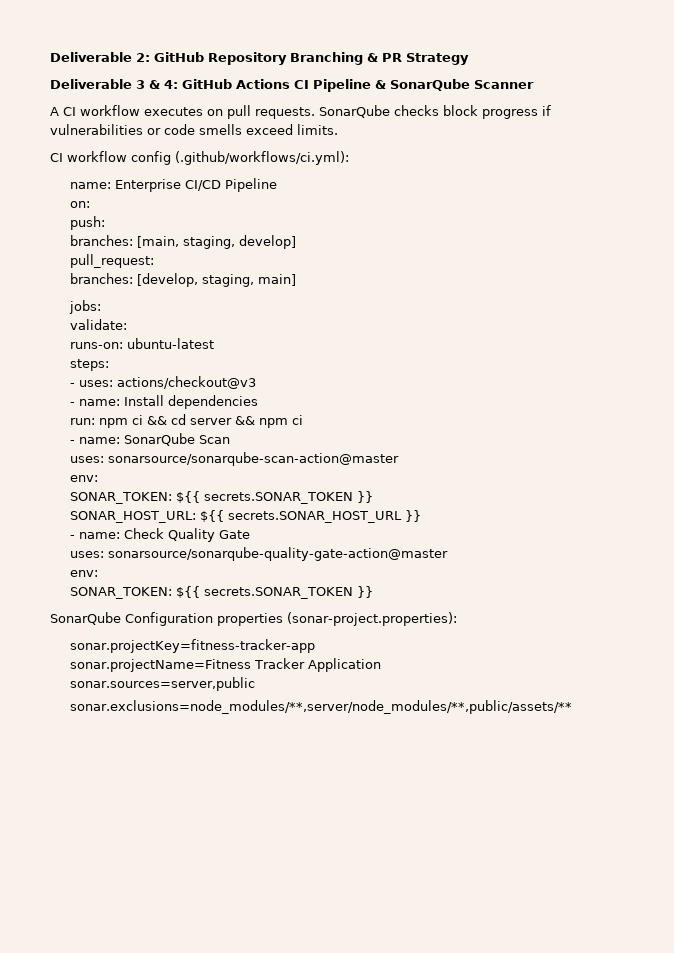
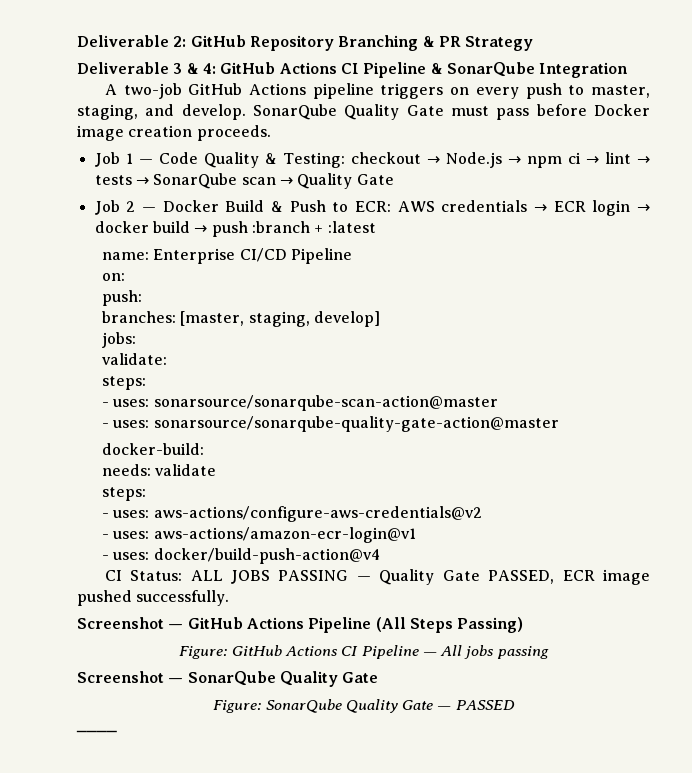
- Deliverable 3 & 4: GitHub Actions CI Pipeline & SonarQube Scanner
+ Deliverable 3 & 4: GitHub Actions CI Pipeline & SonarQube Integration
- A CI workflow executes on pull requests. SonarQube checks block progress if vulnerabilities or code smells exceed limits.
- CI workflow config (.github/workflows/ci.yml):
+ A two-job GitHub Actions pipeline triggers on every push to master, staging, and develop. SonarQube Quality Gate must pass before Docker image creation proceeds.
+ Job 1 — Code Quality & Testing: checkout → Node.js → npm ci → lint → tests → SonarQube scan → Quality Gate
+ Job 2 — Docker Build & Push to ECR: AWS credentials → ECR login → docker build → push :branch + :latest
- branches: [main, staging, develop]
+ branches: [master, staging, develop]
- pull_request:
- branches: [develop, staging, main]
  jobs:
  validate:
- runs-on: ubuntu-latest
  steps:
- - uses: actions/checkout@v3
- - name: Install dependencies
- run: npm ci && cd server && npm ci
- - name: SonarQube Scan
- uses: sonarsource/sonarqube-scan-action@master
- env:
- SONAR_TOKEN: ${{ secrets.SONAR_TOKEN }}
- SONAR_HOST_URL: ${{ secrets.SONAR_HOST_URL }}
- - name: Check Quality Gate
- uses: sonarsource/sonarqube-quality-gate-action@master
- env:
- SONAR_TOKEN: ${{ secrets.SONAR_TOKEN }}
- SonarQube Configuration properties (sonar-project.properties):
- sonar.projectKey=fitness-tracker-app
- sonar.projectName=Fitness Tracker Application
- sonar.sources=server,public
- sonar.exclusions=node_modules/**,server/node_modules/**,public/assets/**
+ - uses: sonarsource/sonarqube-scan-action@master
+ - uses: sonarsource/sonarqube-quality-gate-action@master
+ docker-build:
+ needs: validate
+ steps:
+ - uses: aws-actions/configure-aws-credentials@v2
+ - uses: aws-actions/amazon-ecr-login@v1
+ - uses: docker/build-push-action@v4
+ CI Status: ALL JOBS PASSING — Quality Gate PASSED, ECR image pushed successfully.
+ Screenshot — GitHub Actions Pipeline (All Steps Passing)
+ Figure: GitHub Actions CI Pipeline — All jobs passing
+ Screenshot — SonarQube Quality Gate
+ Figure: SonarQube Quality Gate — PASSED
+ ────

